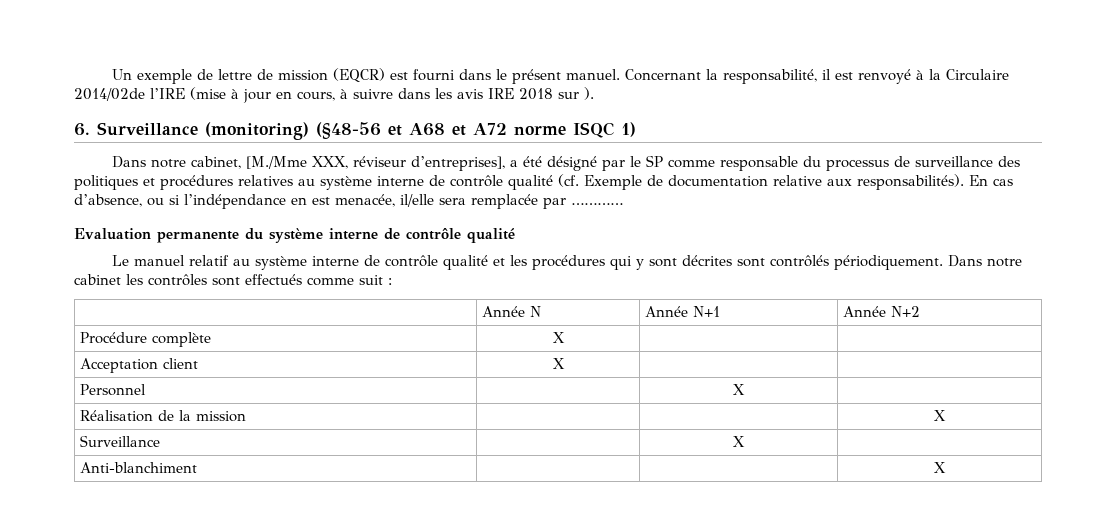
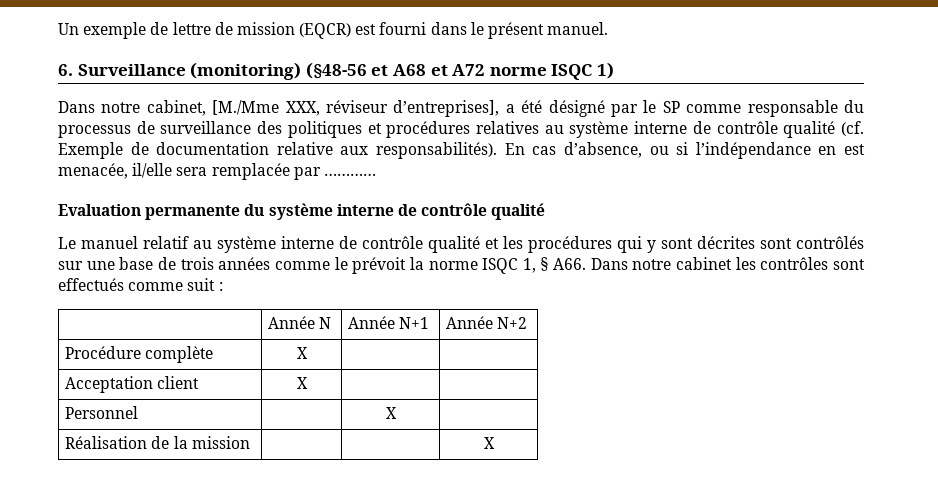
- Concernant la responsabilité, il est renvoyé à la Circulaire 2014/02de l’IRE (mise à jour en cours, à suivre dans les avis IRE 2018 sur ).
- Le manuel relatif au système interne de contrôle qualité et les procédures qui y sont décrites sont contrôlés périodiquement. Dans notre cabinet les contrôles sont effectués comme suit :
+ Le manuel relatif au système interne de contrôle qualité et les procédures qui y sont décrites sont contrôlés sur une base de trois années comme le prévoit la norme ISQC 1, § A66. Dans notre cabinet les contrôles sont effectués comme suit :
- Surveillance | | X |
- Anti-blanchiment | | | X

